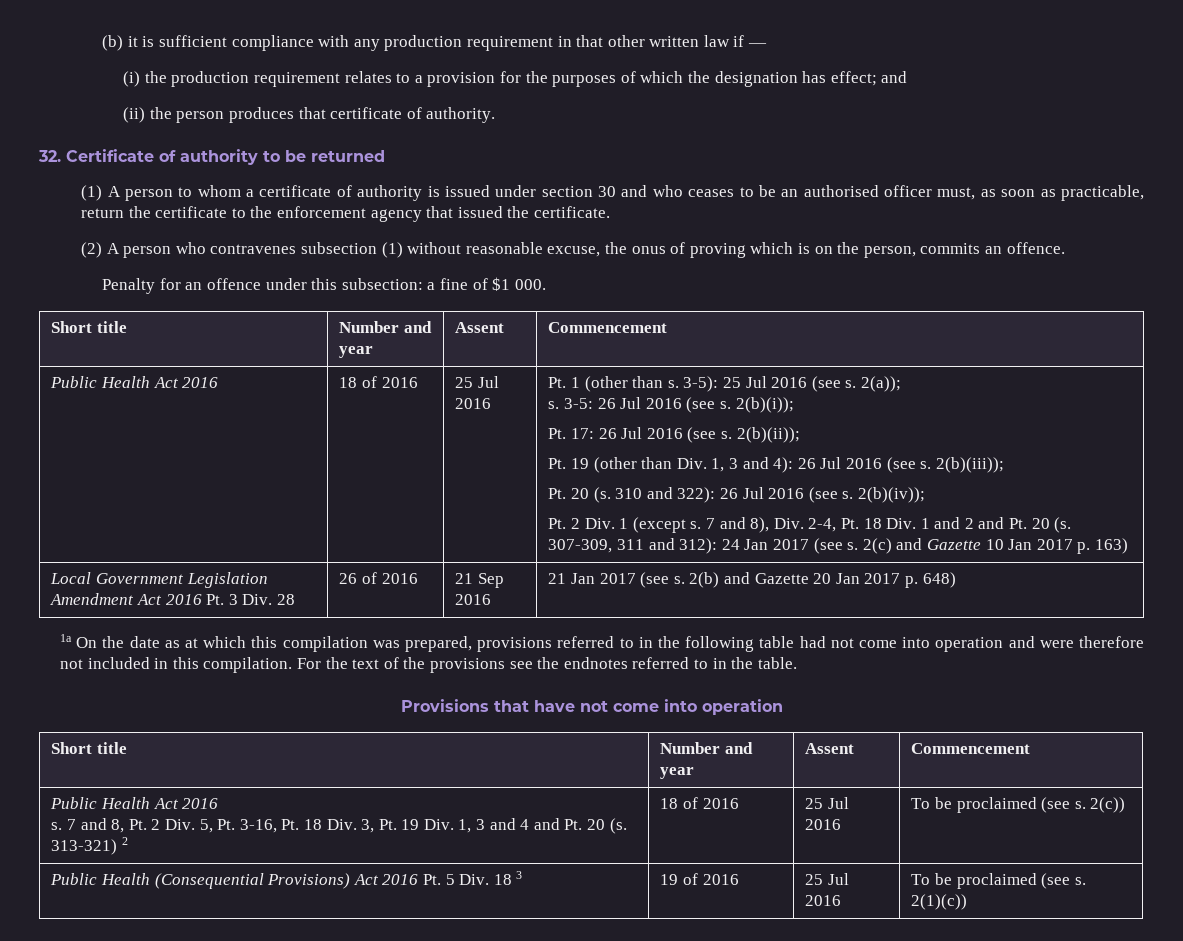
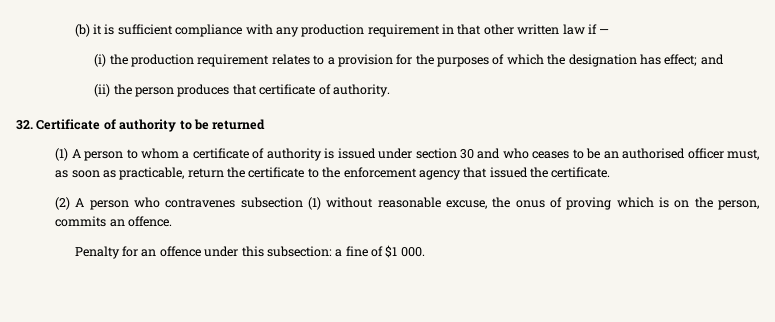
  Penalty for an offence under this subsection: a fine of $1 000.
- Short title | Number and year | Assent | Commencement
- Public Health Act 2016 | 18 of 2016 | 25 Jul 2016 | Pt. 1 (other than s. 3-5): 25 Jul 2016 (see s. 2(a));
- s. 3-5: 26 Jul 2016 (see s. 2(b)(i));
- Pt. 17: 26 Jul 2016 (see s. 2(b)(ii));
- Pt. 19 (other than Div. 1, 3 and 4): 26 Jul 2016 (see s. 2(b)(iii));
- Pt. 20 (s. 310 and 322): 26 Jul 2016 (see s. 2(b)(iv));
- Pt. 2 Div. 1 (except s. 7 and 8), Div. 2-4, Pt. 18 Div. 1 and 2 and Pt. 20 (s. 307-309, 311 and 312): 24 Jan 2017 (see s. 2(c) and Gazette 10 Jan 2017 p. 163)
- Local Government Legislation Amendment Act 2016 Pt. 3 Div. 28 | 26 of 2016 | 21 Sep 2016 | 21 Jan 2017 (see s. 2(b) and Gazette 20 Jan 2017 p. 648)
- 1a On the date as at which this compilation was prepared, provisions referred to in the following table had not come into operation and were therefore not included in this compilation. For the text of the provisions see the endnotes referred to in the table.
- Provisions that have not come into operation
- Short title | Number and year | Assent | Commencement
- Public Health Act 2016
- s. 7 and 8, Pt. 2 Div. 5, Pt. 3-16, Pt. 18 Div. 3, Pt. 19 Div. 1, 3 and 4 and Pt. 20 (s. 313-321) 2 | 18 of 2016 | 25 Jul 2016 | To be proclaimed (see s. 2(c))
- Public Health (Consequential Provisions) Act 2016 Pt. 5 Div. 18 3 | 19 of 2016 | 25 Jul 2016 | To be proclaimed (see s. 2(1)(c))

